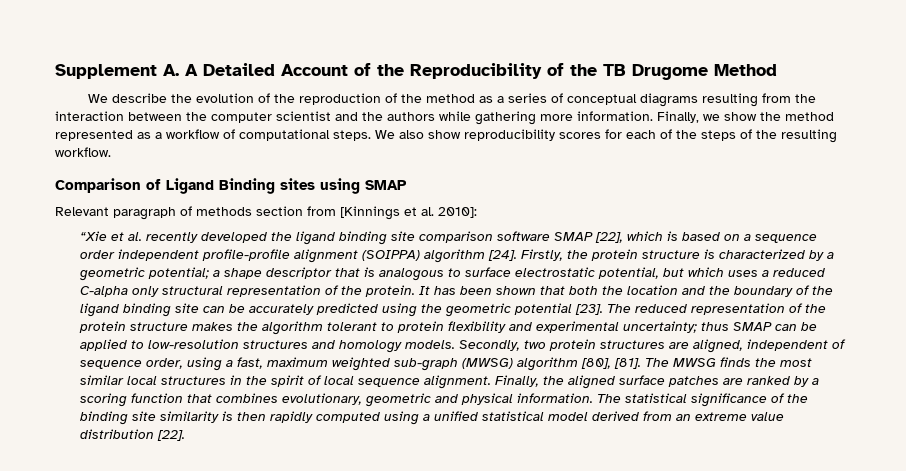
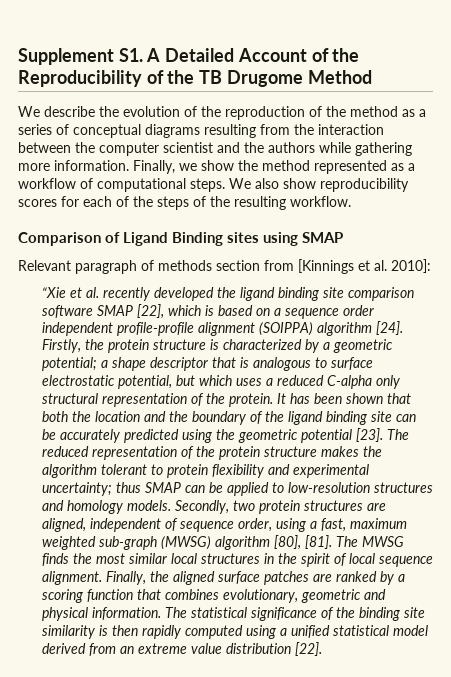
- Supplement A. A Detailed Account of the Reproducibility of the TB Drugome Method
+ Supplement S1. A Detailed Account of the Reproducibility of the TB Drugome Method

